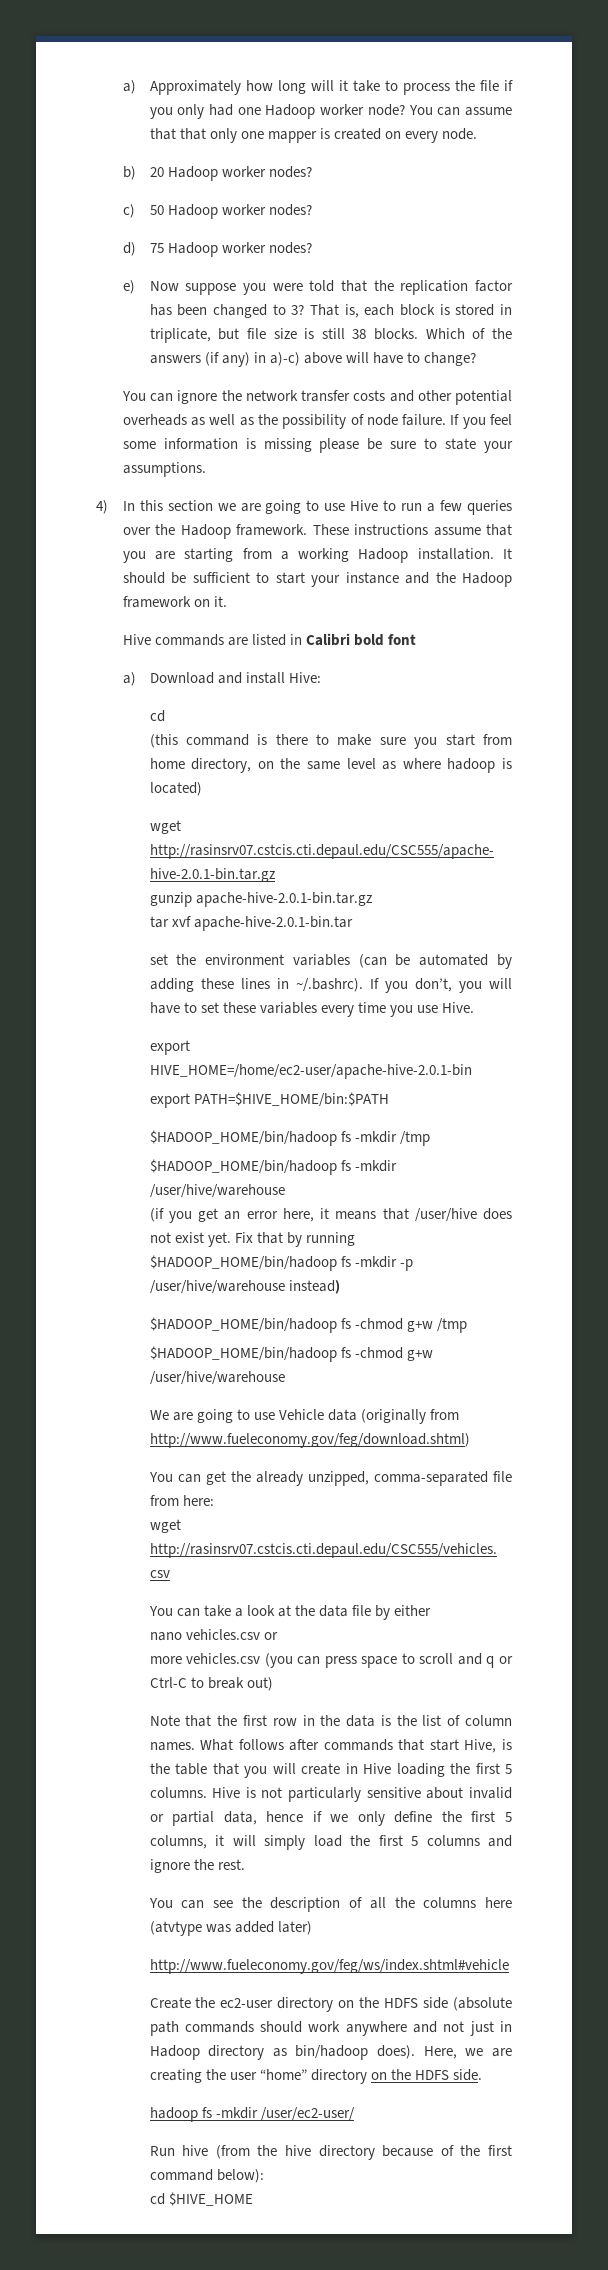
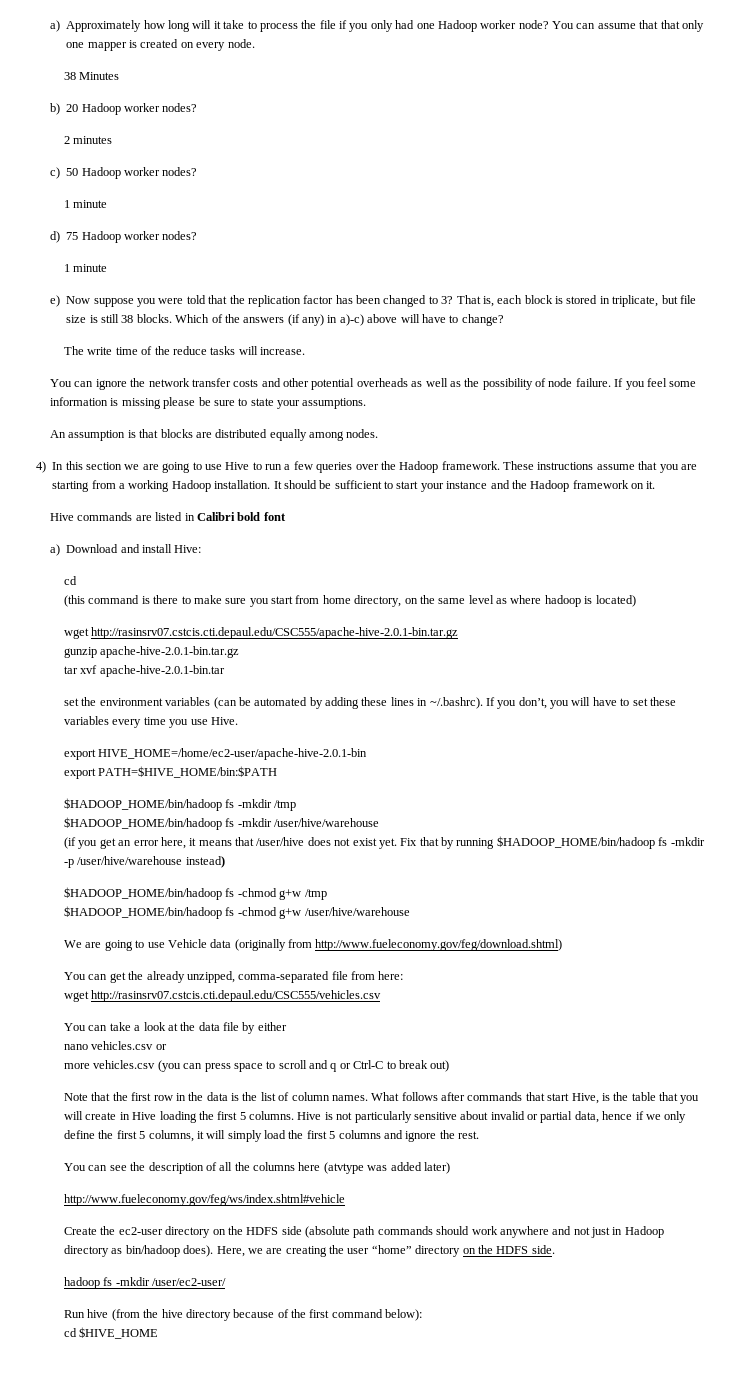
+ 38 Minutes
+ 2 minutes
  c) 50 Hadoop worker nodes?
+ 1 minute
  d) 75 Hadoop worker nodes?
+ 1 minute
+ The write time of the reduce tasks will increase.
+ An assumption is that blocks are distributed equally among nodes.

